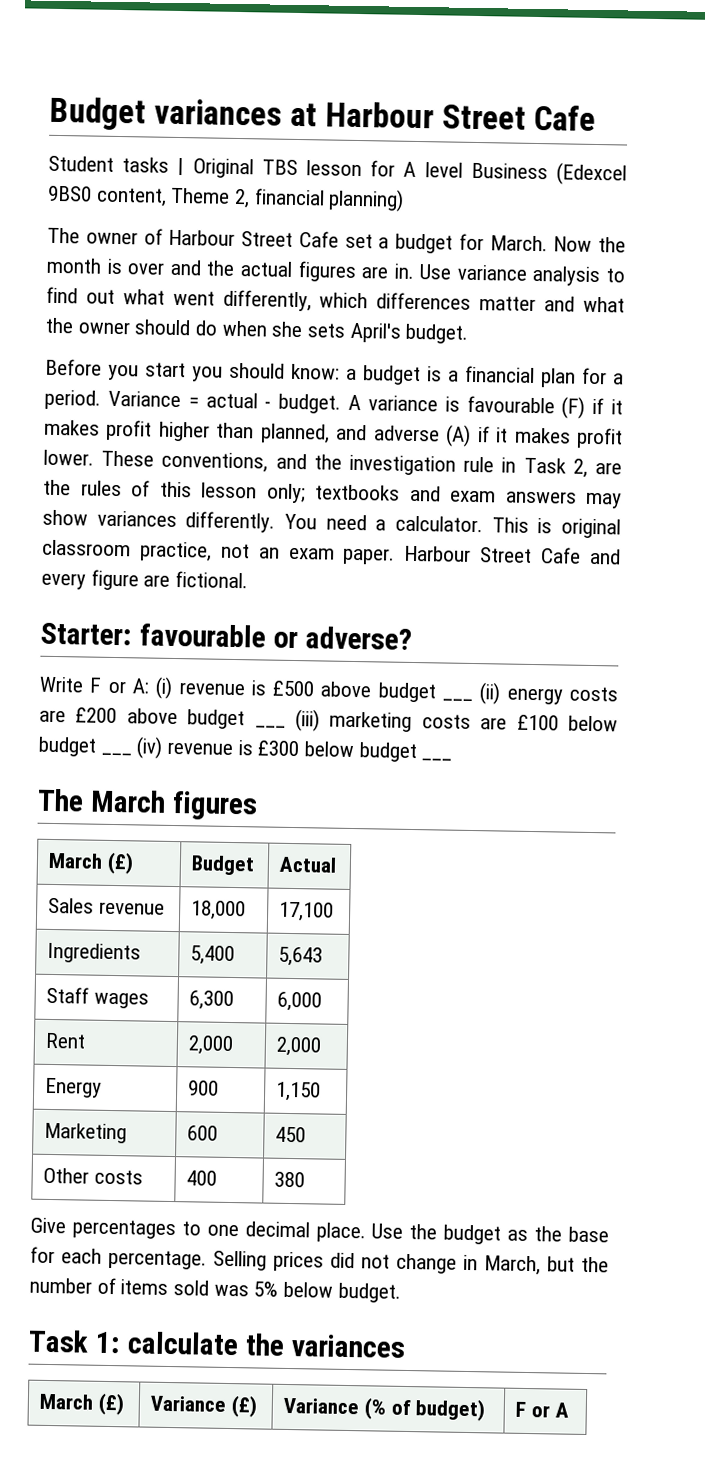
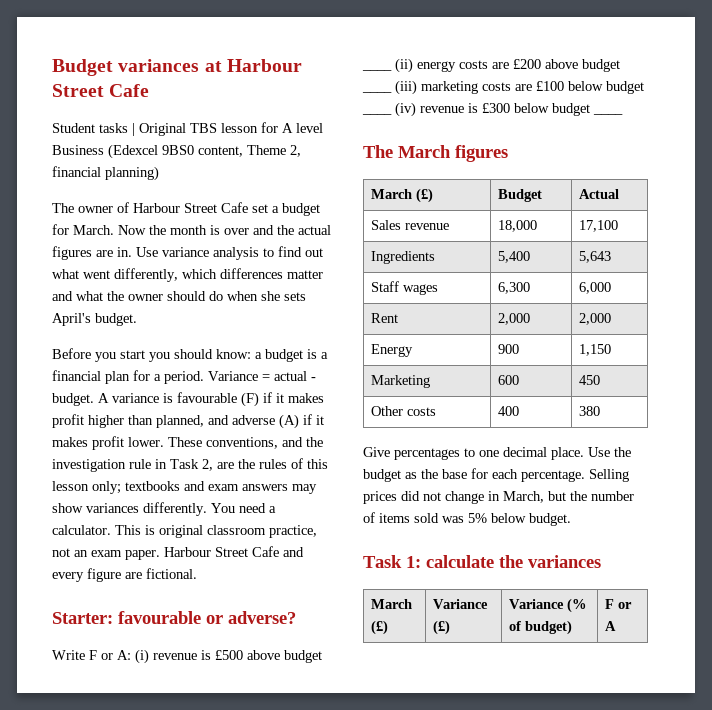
- Write F or A: (i) revenue is £500 above budget ___ (ii) energy costs are £200 above budget ___ (iii) marketing costs are £100 below budget ___ (iv) revenue is £300 below budget ___
+ Write F or A: (i) revenue is £500 above budget ____ (ii) energy costs are £200 above budget ____ (iii) marketing costs are £100 below budget ____ (iv) revenue is £300 below budget ____

